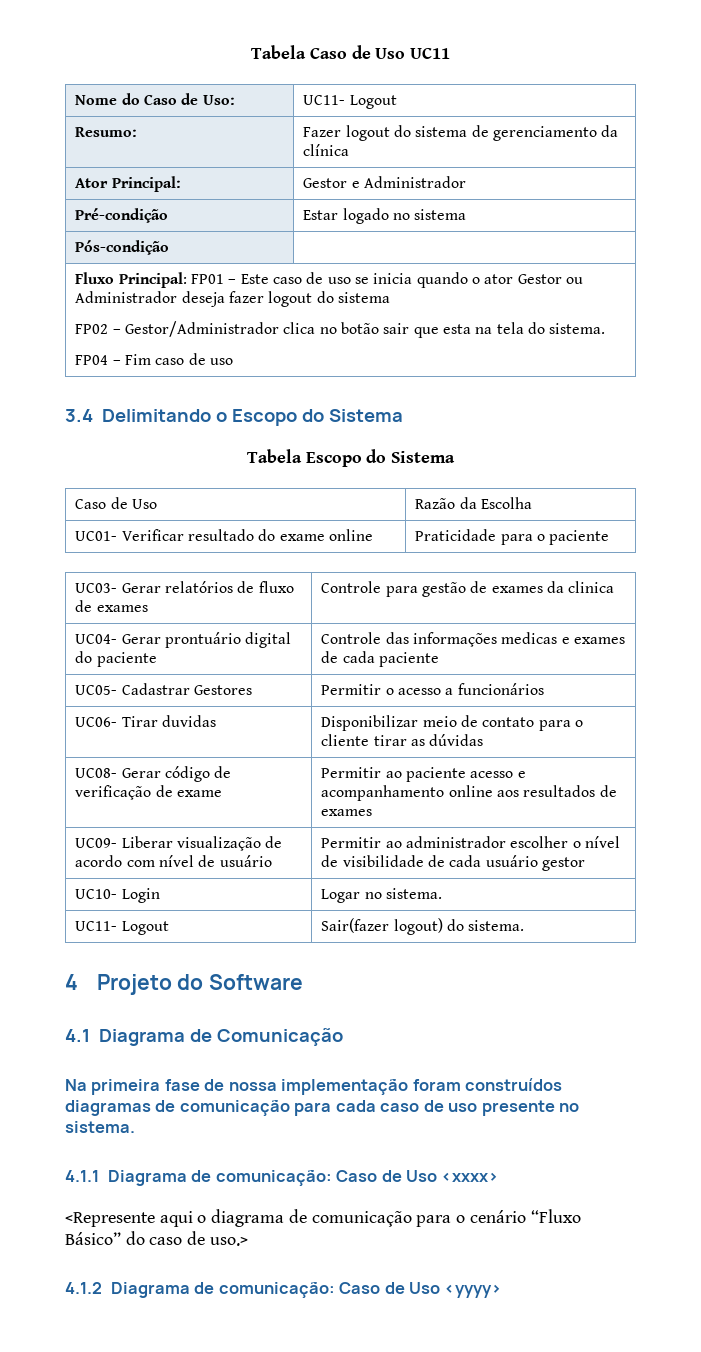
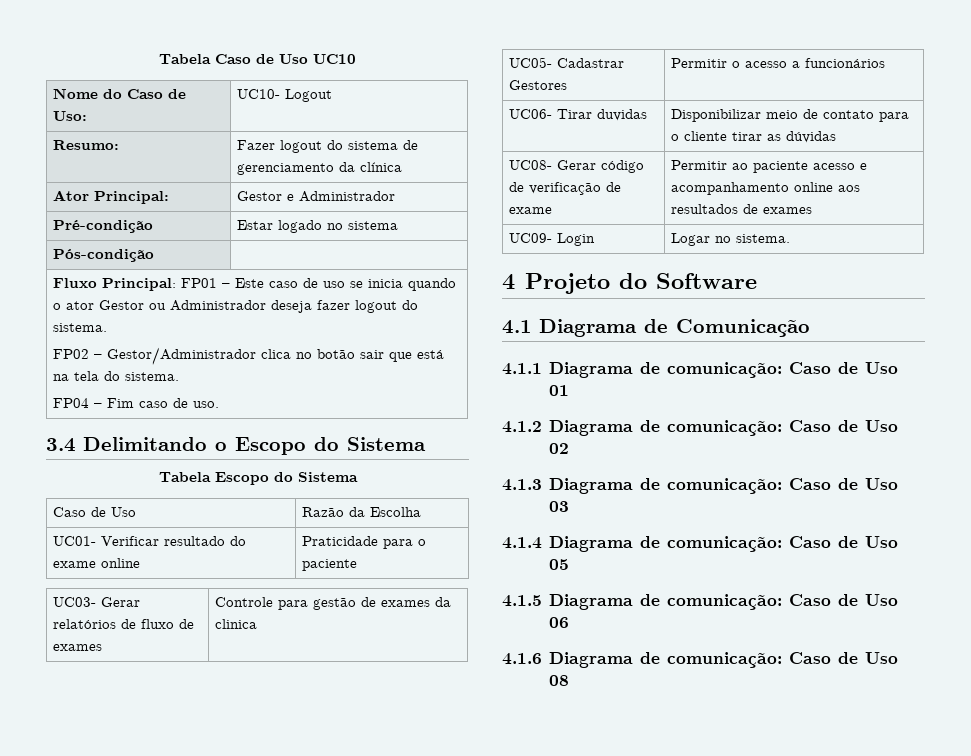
- Tabela Caso de Uso UC11
+ Tabela Caso de Uso UC10
- Nome do Caso de Uso: | UC11- Logout
+ Nome do Caso de Uso: | UC10- Logout
- Fluxo Principal: FP01 – Este caso de uso se inicia quando o ator Gestor ou Administrador deseja fazer logout do sistema
- FP02 – Gestor/Administrador clica no botão sair que esta na tela do sistema.
- FP04 – Fim caso de uso
+ Fluxo Principal: FP01 – Este caso de uso se inicia quando o ator Gestor ou Administrador deseja fazer logout do sistema.
+ FP02 – Gestor/Administrador clica no botão sair que está na tela do sistema.
+ FP04 – Fim caso de uso.
- UC04- Gerar prontuário digital do paciente | Controle das informações medicas e exames de cada paciente
- UC09- Liberar visualização de acordo com nível de usuário | Permitir ao administrador escolher o nível de visibilidade de cada usuário gestor
- UC10- Login | Logar no sistema.
- UC11- Logout | Sair(fazer logout) do sistema.
+ UC09- Login | Logar no sistema.
- Na primeira fase de nossa implementação foram construídos diagramas de comunicação para cada caso de uso presente no sistema.
- 4.1.1 Diagrama de comunicação: Caso de Uso <xxxx>
- <Represente aqui o diagrama de comunicação para o cenário “Fluxo Básico” do caso de uso.>
- 4.1.2 Diagrama de comunicação: Caso de Uso <yyyy>
+ 4.1.1 Diagrama de comunicação: Caso de Uso 01
+ 4.1.2 Diagrama de comunicação: Caso de Uso 02
+ 4.1.3 Diagrama de comunicação: Caso de Uso 03
+ 4.1.4 Diagrama de comunicação: Caso de Uso 05
+ 4.1.5 Diagrama de comunicação: Caso de Uso 06
+ 4.1.6 Diagrama de comunicação: Caso de Uso 08

